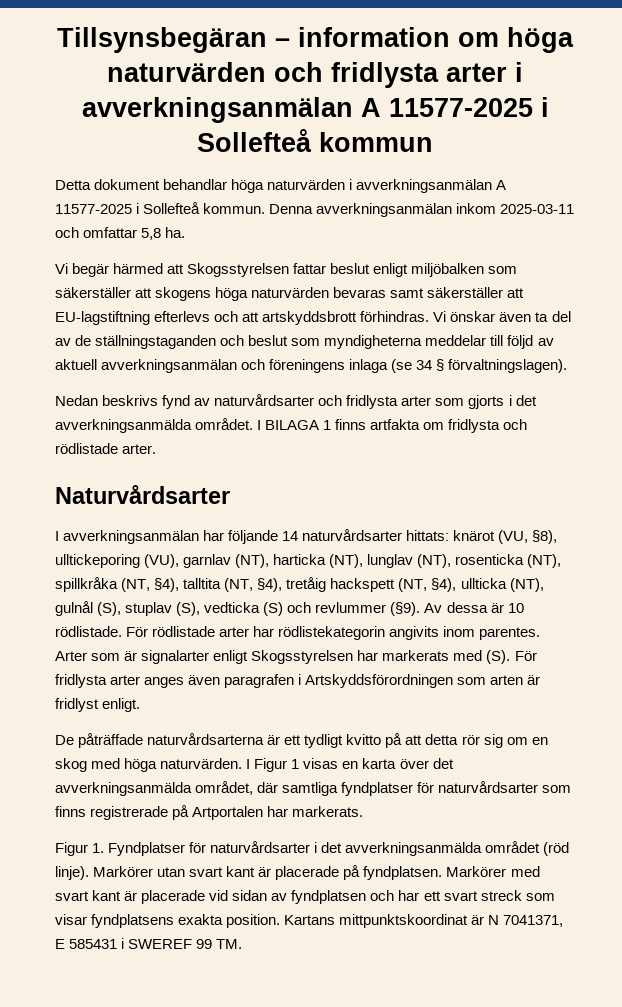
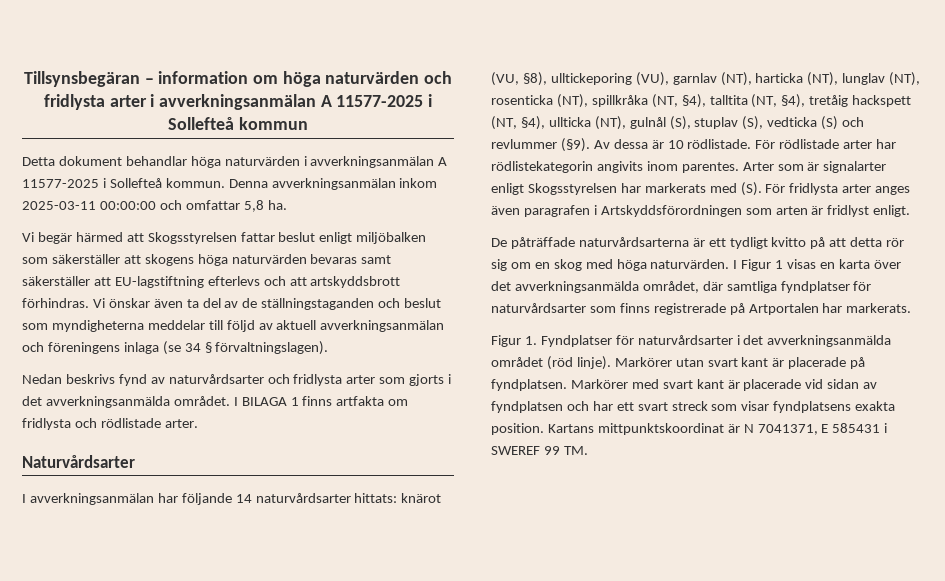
- Denna avverkningsanmälan inkom 2025-03-11 och omfattar 5,8 ha.
+ Denna avverkningsanmälan inkom 2025-03-11 00:00:00 och omfattar 5,8 ha.

